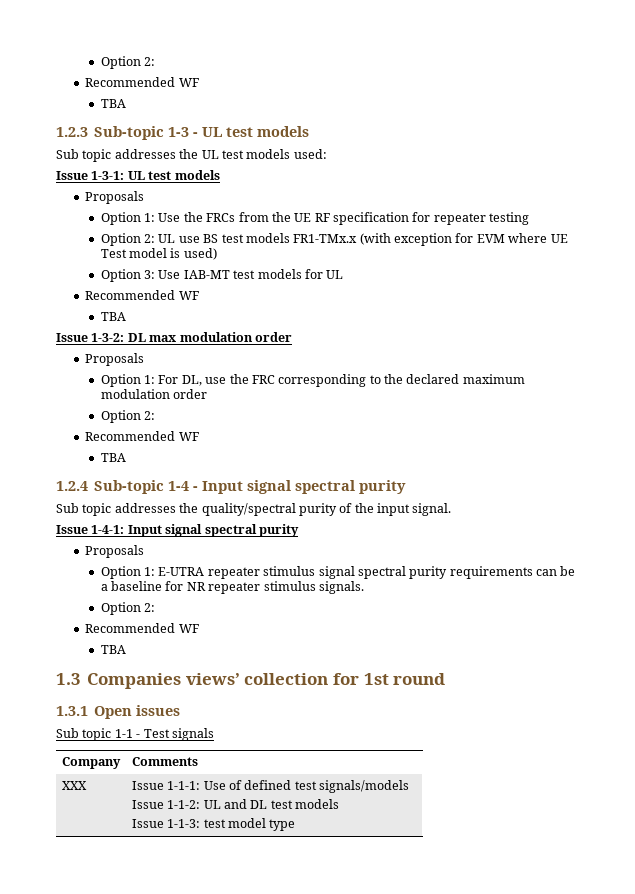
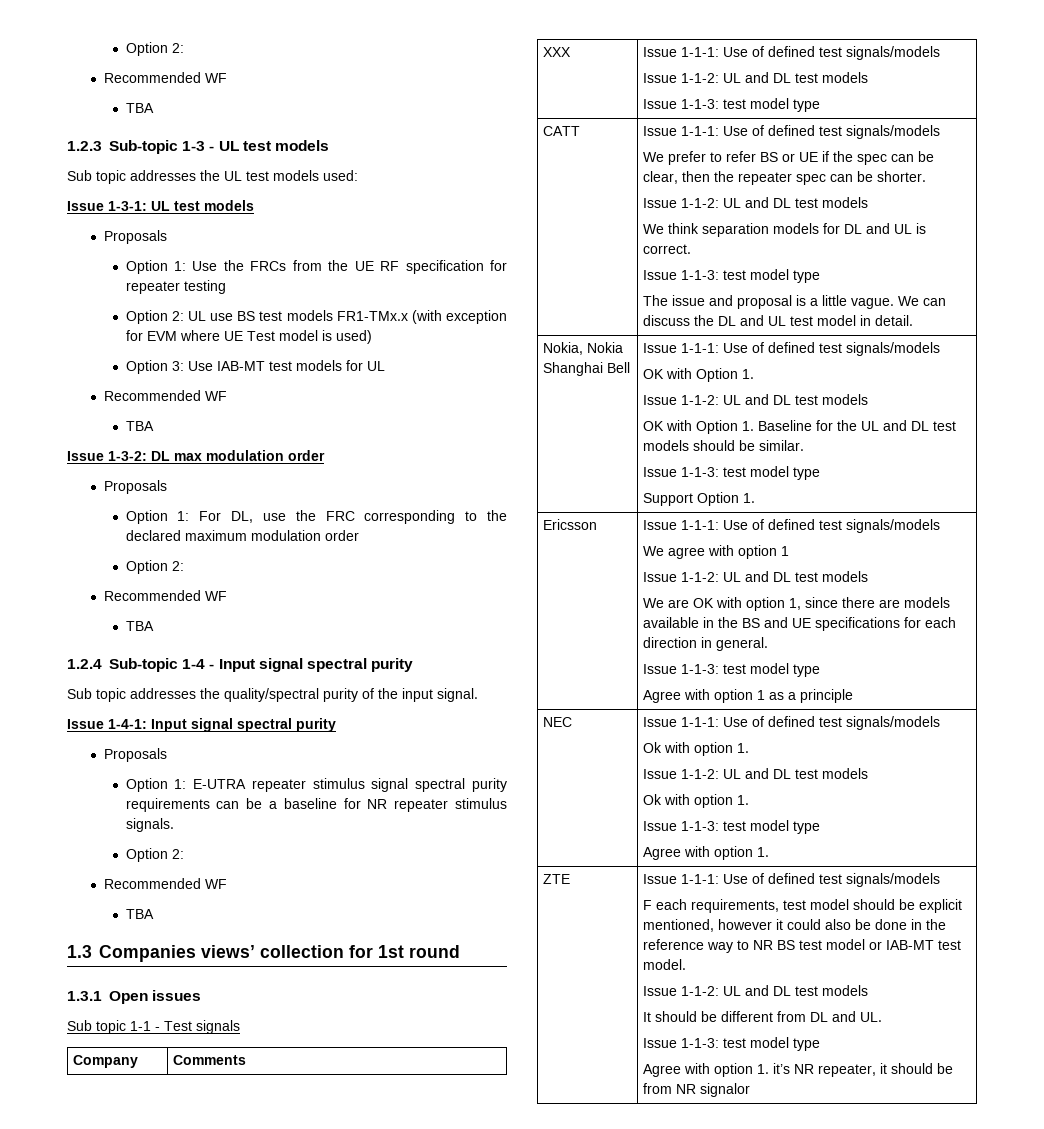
+ CATT | Issue 1-1-1: Use of defined test signals/models
+ We prefer to refer BS or UE if the spec can be clear, then the repeater spec can be shorter.
+ Issue 1-1-2: UL and DL test models
+ We think separation models for DL and UL is correct.
+ Issue 1-1-3: test model type
+ The issue and proposal is a little vague. We can discuss the DL and UL test model in detail.
+ Nokia, Nokia Shanghai Bell | Issue 1-1-1: Use of defined test signals/models
+ OK with Option 1.
+ Issue 1-1-2: UL and DL test models
+ OK with Option 1. Baseline for the UL and DL test models should be similar.
+ Issue 1-1-3: test model type
+ Support Option 1.
+ Ericsson | Issue 1-1-1: Use of defined test signals/models
+ We agree with option 1
+ Issue 1-1-2: UL and DL test models
+ We are OK with option 1, since there are models available in the BS and UE specifications for each direction in general.
+ Issue 1-1-3: test model type
+ Agree with option 1 as a principle
+ NEC | Issue 1-1-1: Use of defined test signals/models
+ Ok with option 1.
+ Issue 1-1-2: UL and DL test models
+ Ok with option 1.
+ Issue 1-1-3: test model type
+ Agree with option 1.
+ ZTE | Issue 1-1-1: Use of defined test signals/models
+ F each requirements, test model should be explicit mentioned, however it could also be done in the reference way to NR BS test model or IAB-MT test model.
+ Issue 1-1-2: UL and DL test models
+ It should be different from DL and UL.
+ Issue 1-1-3: test model type
+ Agree with option 1. it’s NR repeater, it should be from NR signalor

